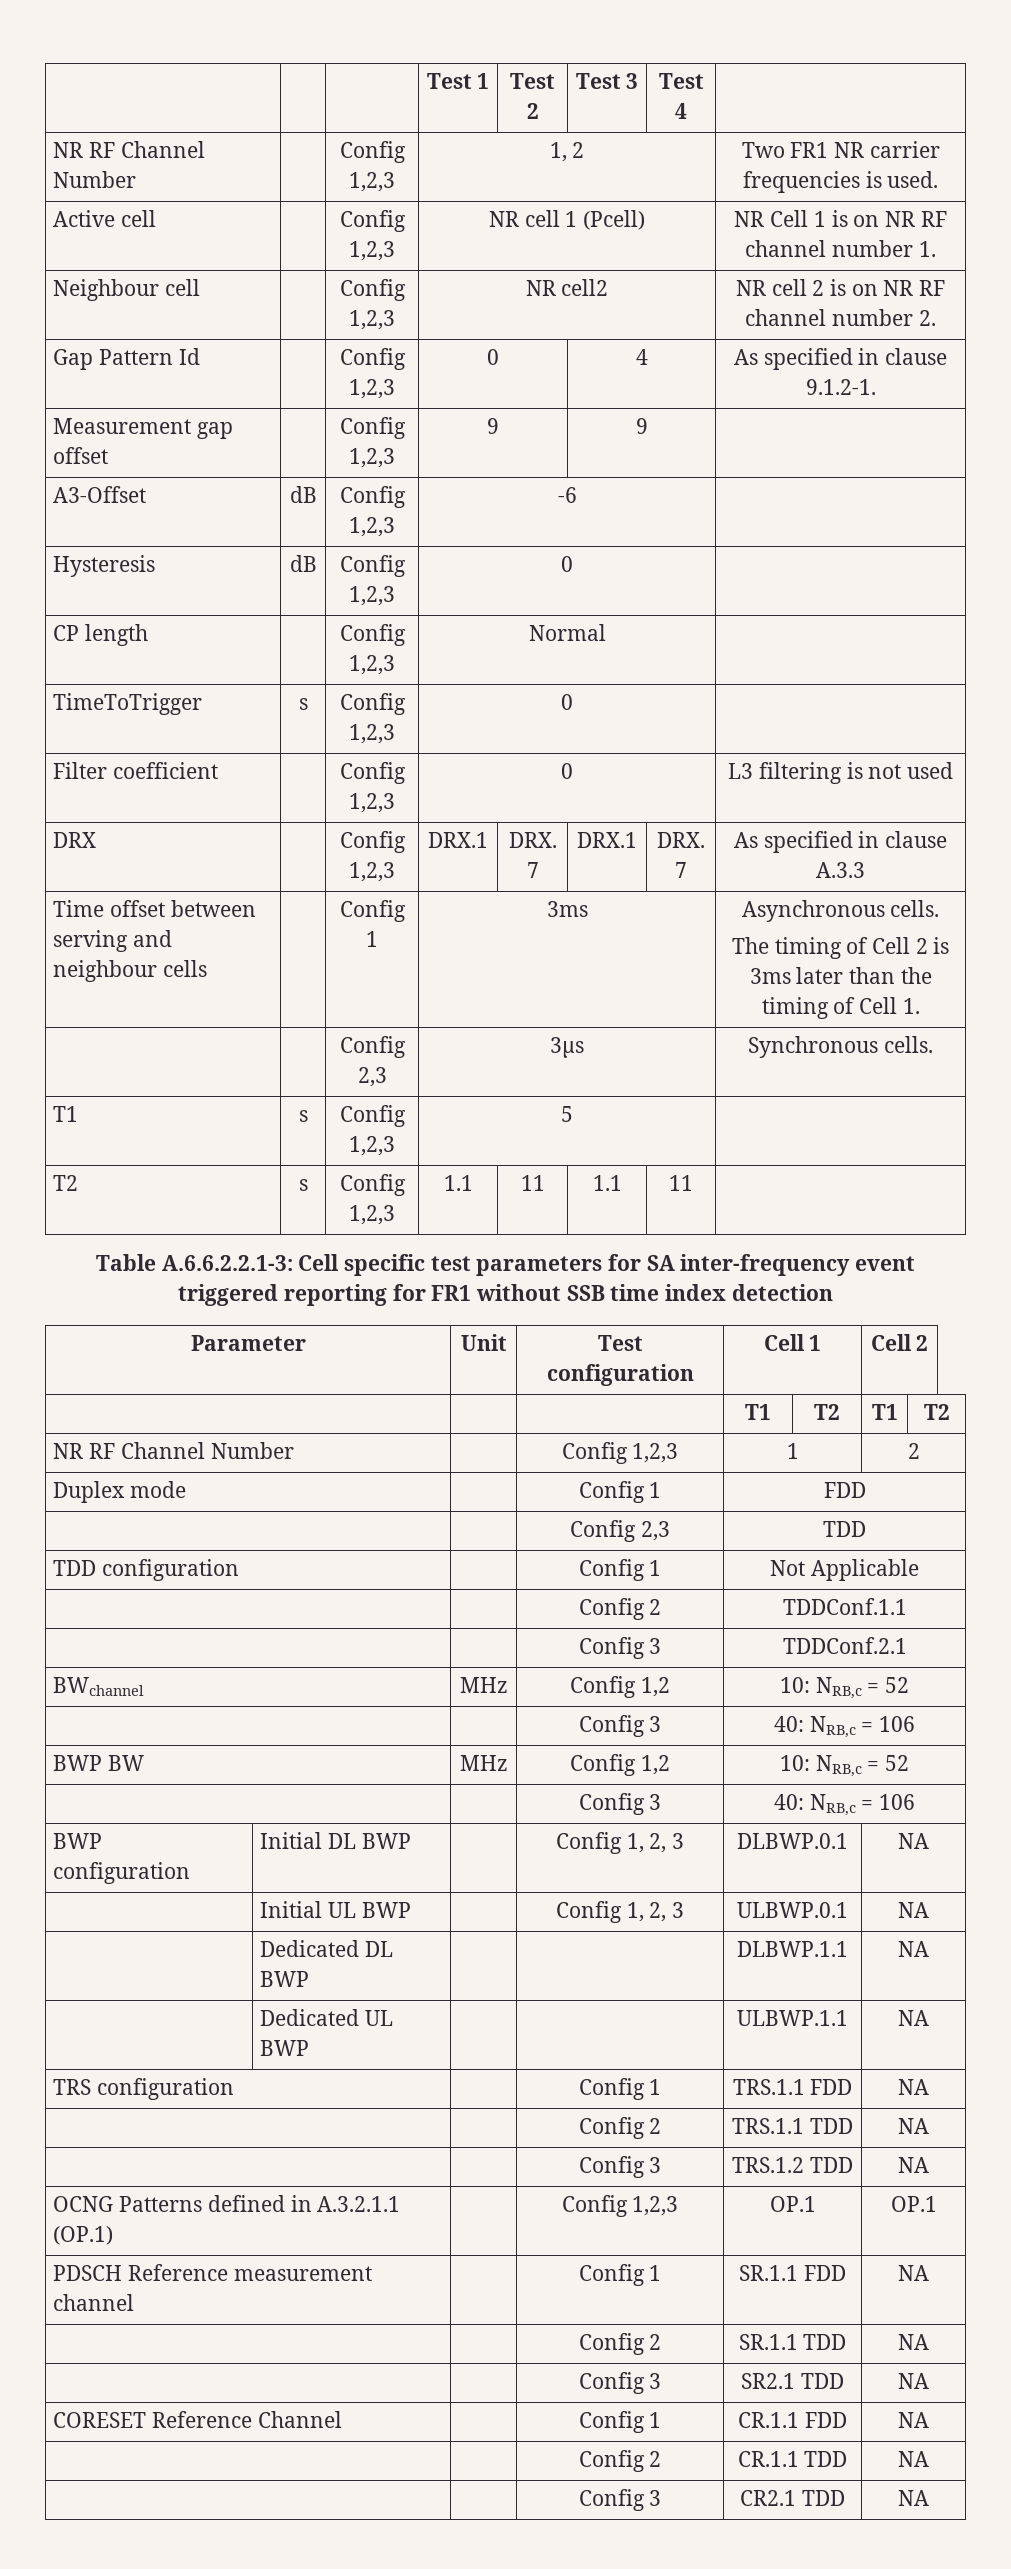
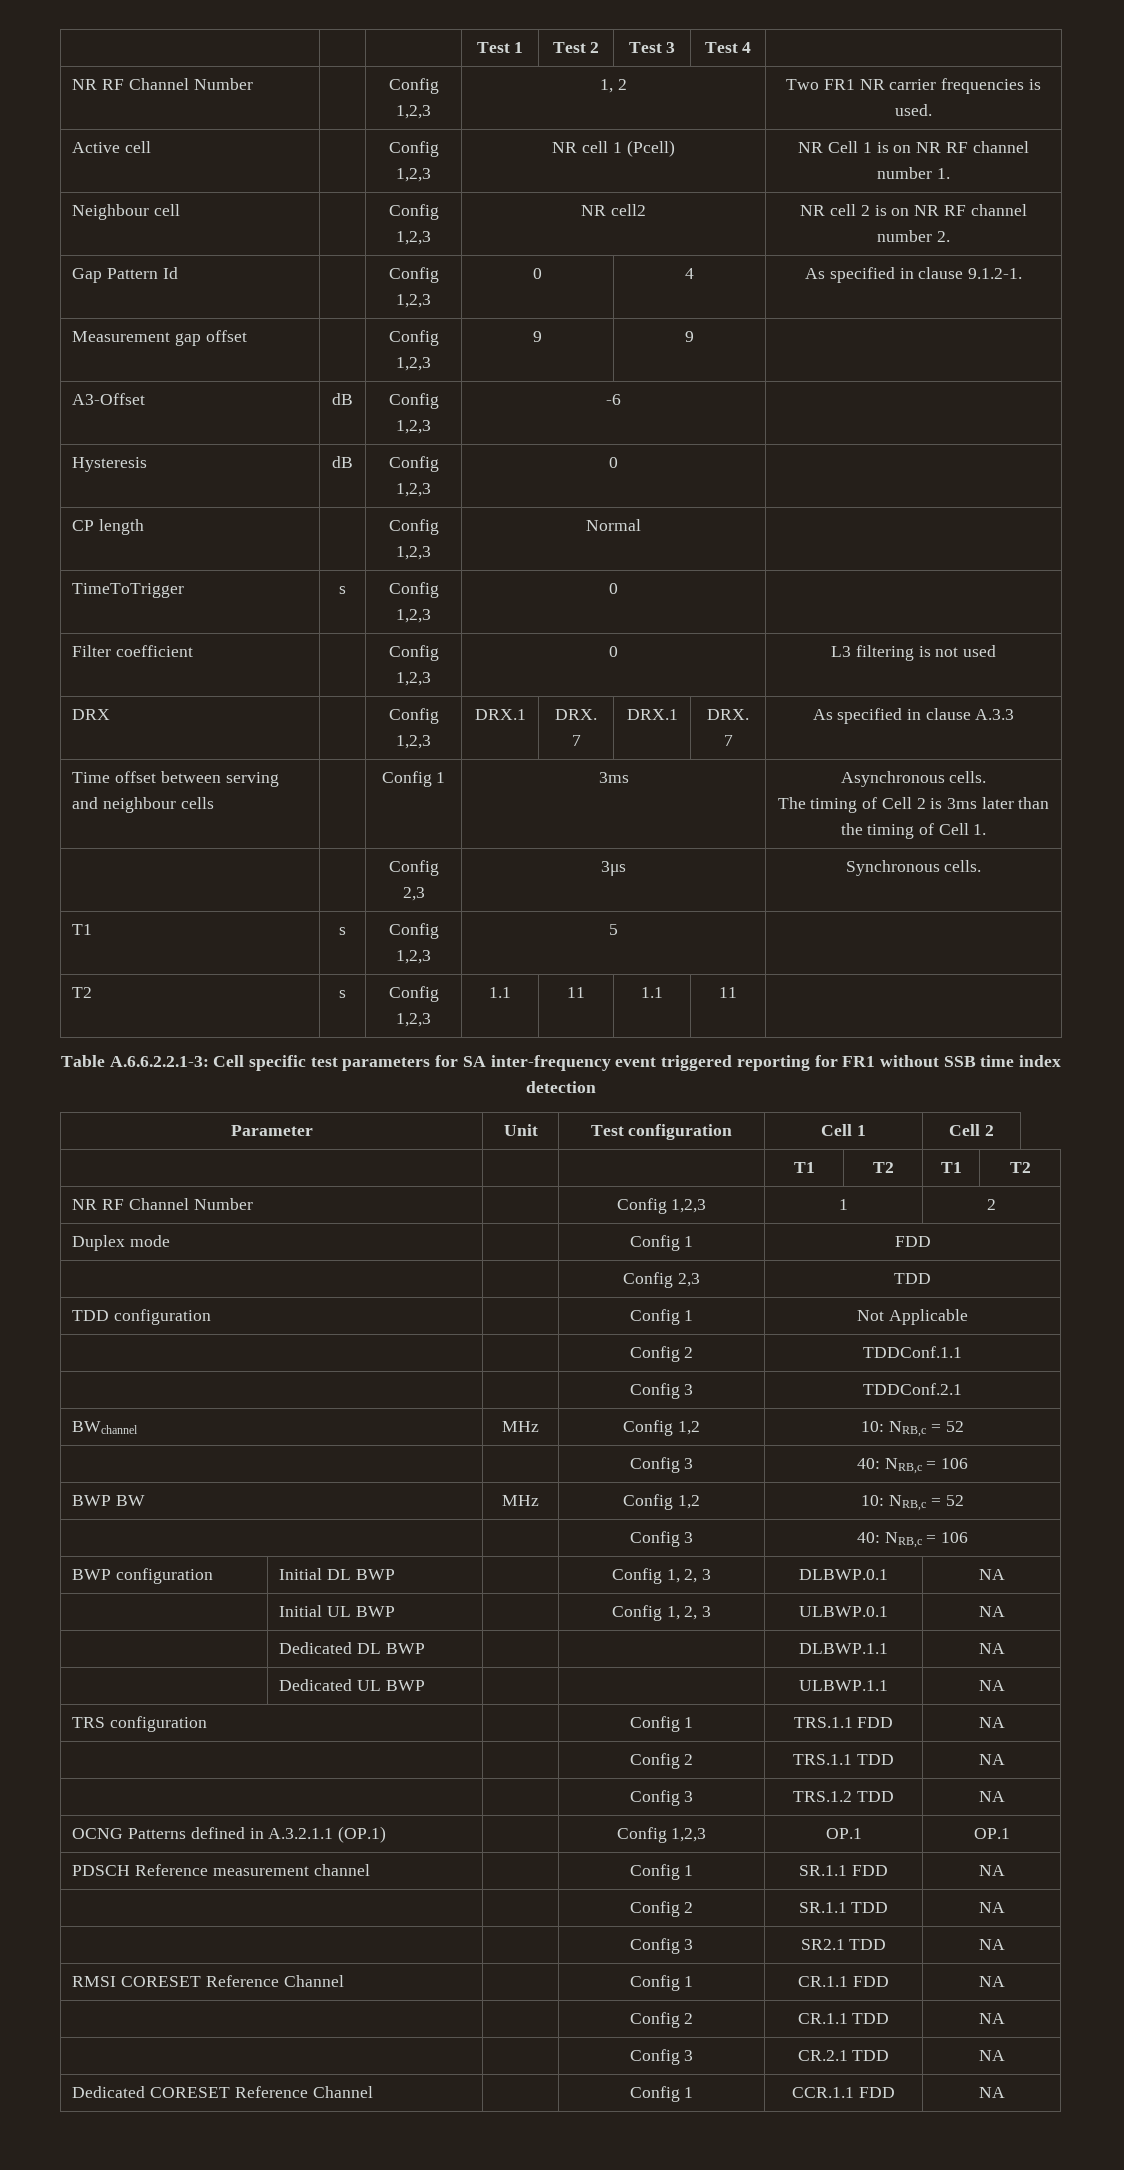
- CORESET Reference Channel | | Config 1 | CR.1.1 FDD | NA
+ RMSI CORESET Reference Channel | | Config 1 | CR.1.1 FDD | NA
- | | Config 3 | CR2.1 TDD | NA
+ | | Config 3 | CR.2.1 TDD | NA
+ Dedicated CORESET Reference Channel | | Config 1 | CCR.1.1 FDD | NA

